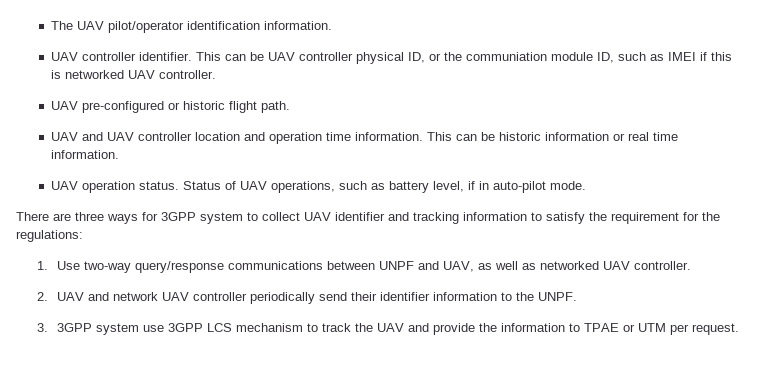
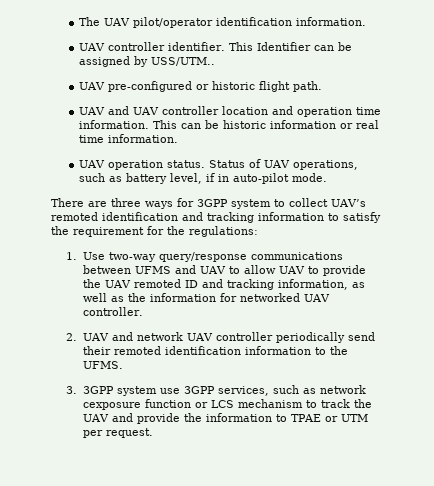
- This can be UAV controller physical ID, or the communiation module ID, such as IMEI if this is networked UAV controller.
+ This Identifier can be assigned by USS/UTM..
- There are three ways for 3GPP system to collect UAV identifier and tracking information to satisfy the requirement for the regulations:
+ There are three ways for 3GPP system to collect UAV’s remoted identification and tracking information to satisfy the requirement for the regulations:
- 1. Use two-way query/response communications between UNPF and UAV, as well as networked UAV controller.
+ 1. Use two-way query/response communications between UFMS and UAV to allow UAV to provide the UAV remoted ID and tracking information, as well as the information for networked UAV controller.
- 2. UAV and network UAV controller periodically send their identifier information to the UNPF.
+ 2. UAV and network UAV controller periodically send their remoted identification information to the UFMS.
- 3. 3GPP system use 3GPP LCS mechanism to track the UAV and provide the information to TPAE or UTM per request.
+ 3. 3GPP system use 3GPP services, such as network cexposure function or LCS mechanism to track the UAV and provide the information to TPAE or UTM per request.

